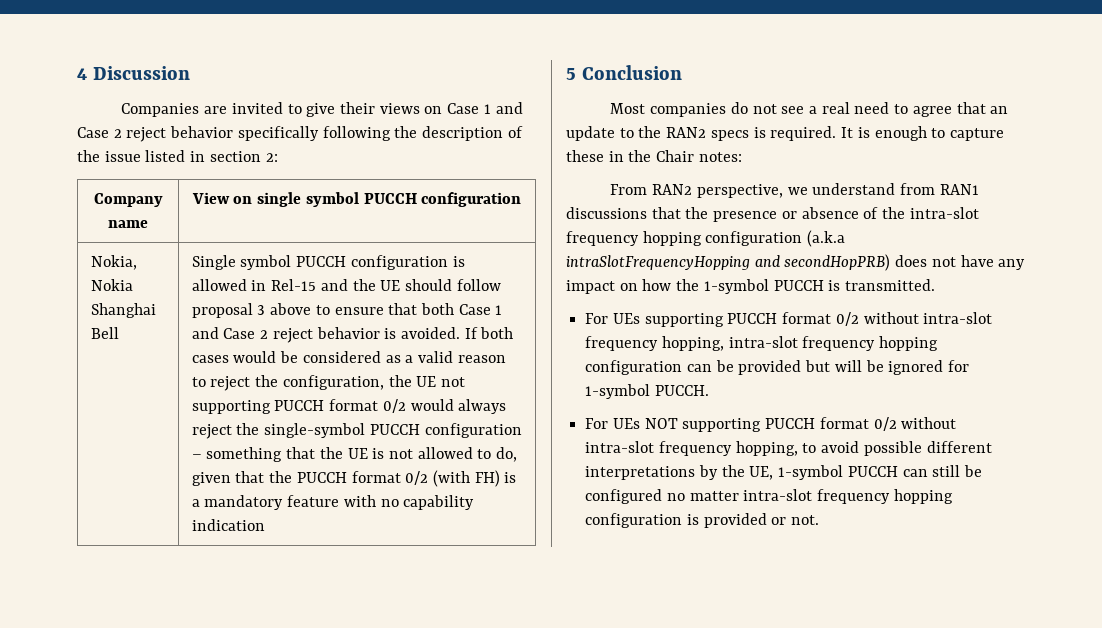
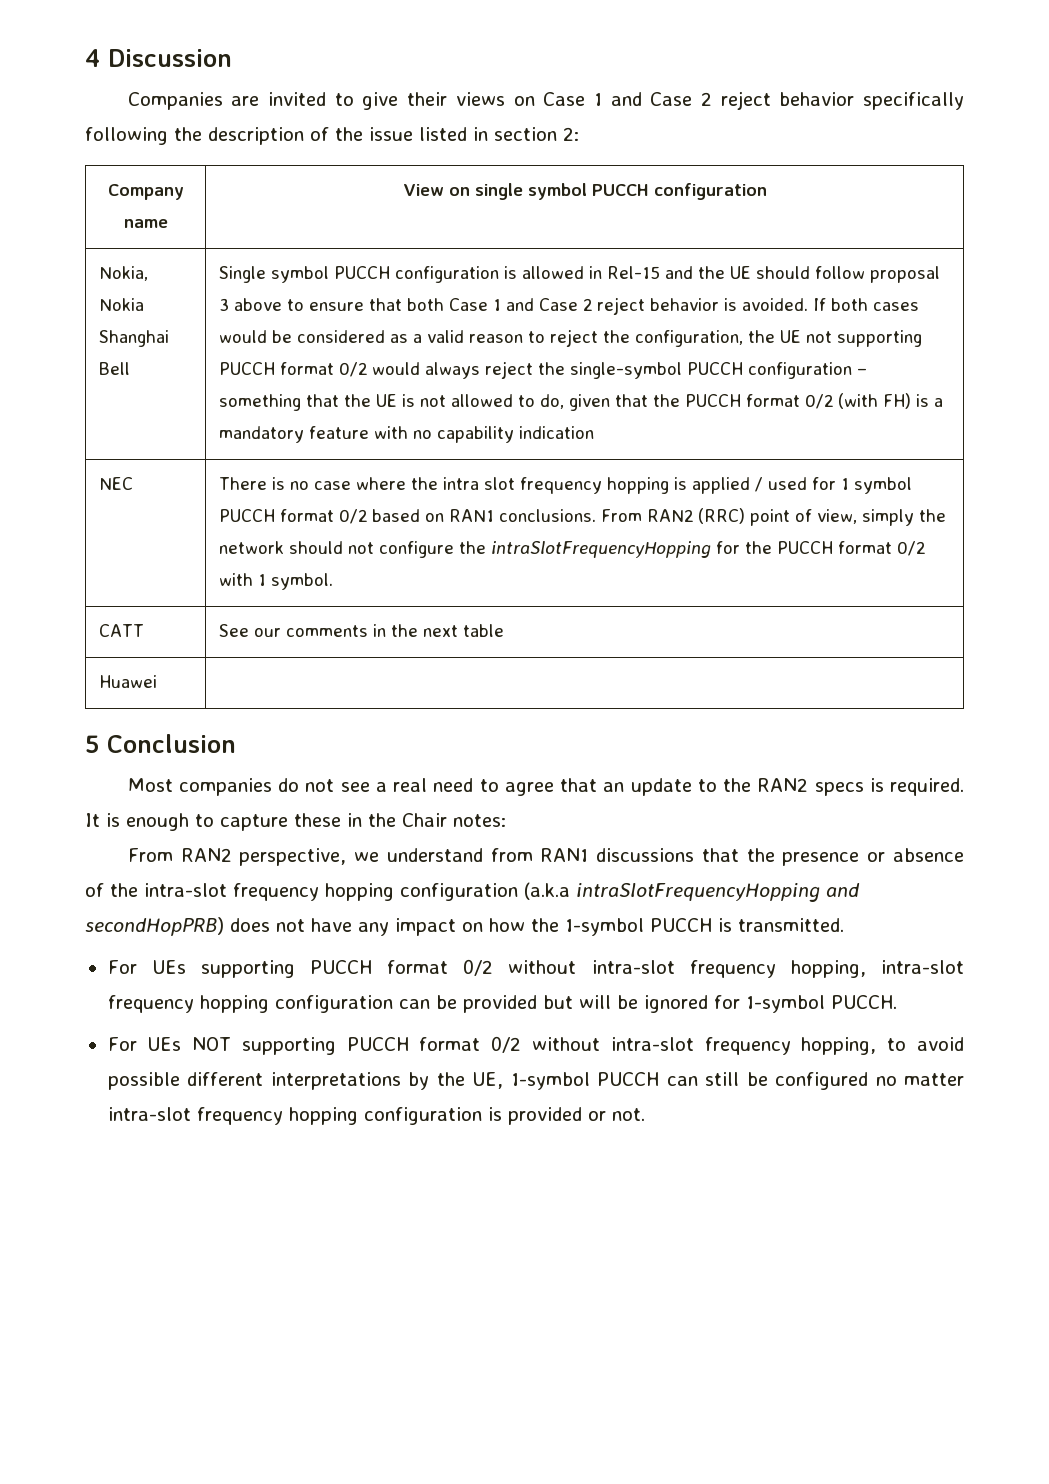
+ NEC | There is no case where the intra slot frequency hopping is applied / used for 1 symbol PUCCH format 0/2 based on RAN1 conclusions. From RAN2 (RRC) point of view, simply the network should not configure the intraSlotFrequencyHopping for the PUCCH format 0/2 with 1 symbol.
+ CATT | See our comments in the next table
+ Huawei |

